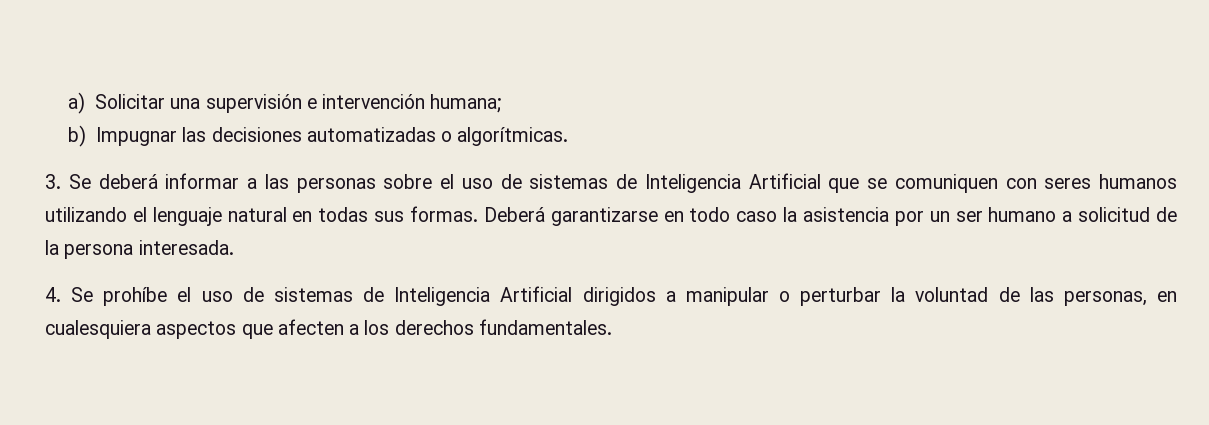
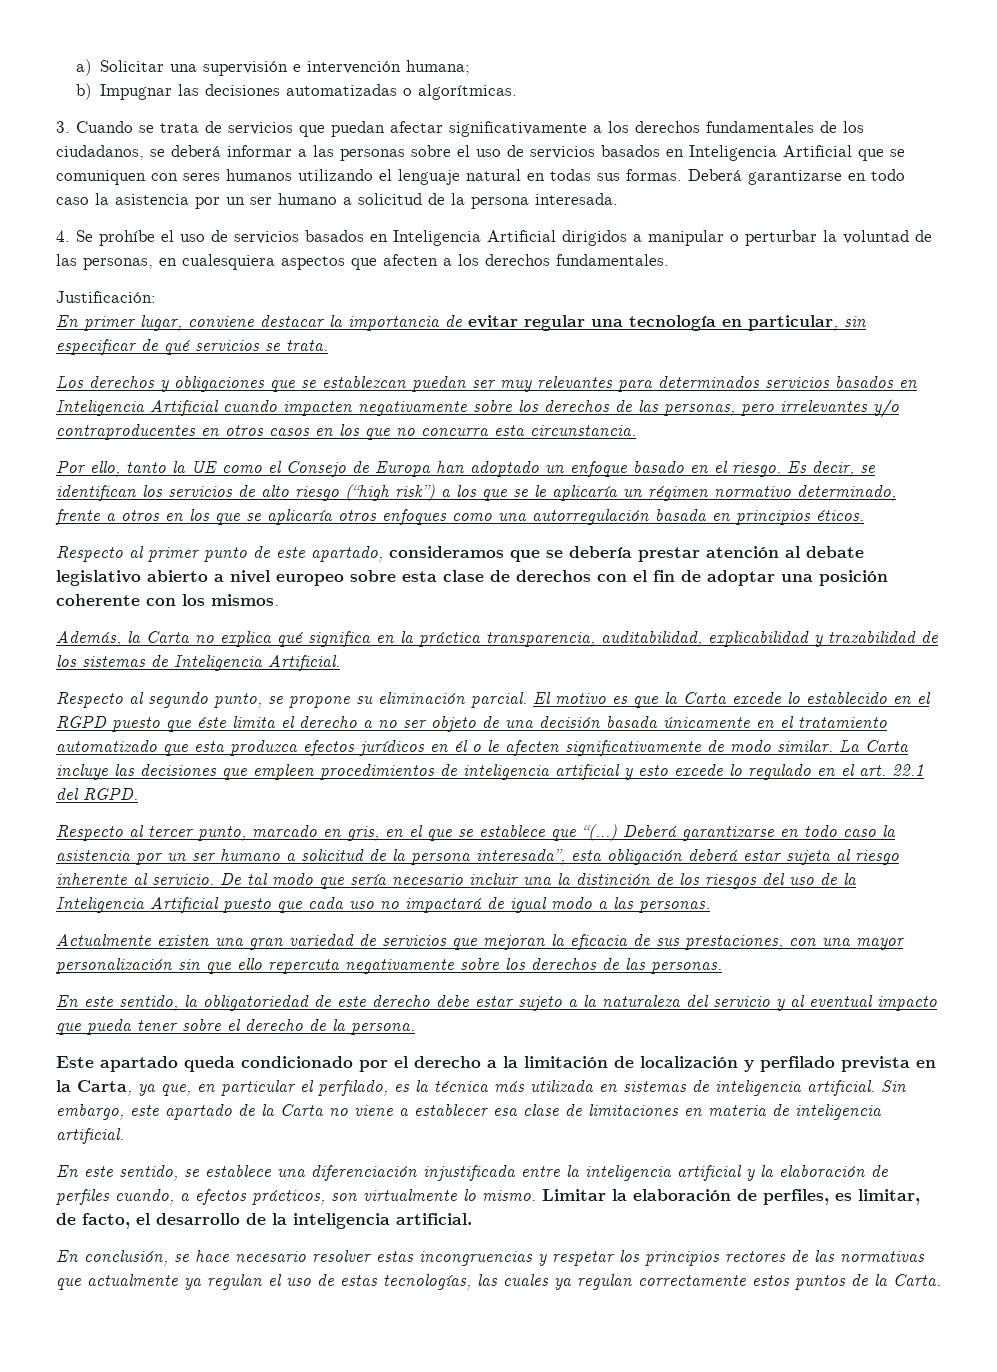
- 3. Se deberá informar a las personas sobre el uso de sistemas de Inteligencia Artificial que se comuniquen con seres humanos utilizando el lenguaje natural en todas sus formas.
+ 3. Cuando se trata de servicios que puedan afectar significativamente a los derechos fundamentales de los ciudadanos, se deberá informar a las personas sobre el uso de servicios basados en Inteligencia Artificial que se comuniquen con seres humanos utilizando el lenguaje natural en todas sus formas.
- 4. Se prohíbe el uso de sistemas de Inteligencia Artificial dirigidos a manipular o perturbar la voluntad de las personas, en cualesquiera aspectos que afecten a los derechos fundamentales.
+ 4. Se prohíbe el uso de servicios basados en Inteligencia Artificial dirigidos a manipular o perturbar la voluntad de las personas, en cualesquiera aspectos que afecten a los derechos fundamentales.
+ Justificación:
+ En primer lugar, conviene destacar la importancia de evitar regular una tecnología en particular, sin especificar de qué servicios se trata.
+ Los derechos y obligaciones que se establezcan puedan ser muy relevantes para determinados servicios basados en Inteligencia Artificial cuando impacten negativamente sobre los derechos de las personas, pero irrelevantes y/o contraproducentes en otros casos en los que no concurra esta circunstancia.
+ Por ello, tanto la UE como el Consejo de Europa han adoptado un enfoque basado en el riesgo. Es decir, se identifican los servicios de alto riesgo (“high risk”) a los que se le aplicaría un régimen normativo determinado, frente a otros en los que se aplicaría otros enfoques como una autorregulación basada en principios éticos.
+ Respecto al primer punto de este apartado, consideramos que se debería prestar atención al debate legislativo abierto a nivel europeo sobre esta clase de derechos con el fin de adoptar una posición coherente con los mismos.
+ Además, la Carta no explica qué significa en la práctica transparencia, auditabilidad, explicabilidad y trazabilidad de los sistemas de Inteligencia Artificial.
+ Respecto al segundo punto, se propone su eliminación parcial. El motivo es que la Carta excede lo establecido en el RGPD puesto que éste limita el derecho a no ser objeto de una decisión basada únicamente en el tratamiento automatizado que esta produzca efectos jurídicos en él o le afecten significativamente de modo similar. La Carta incluye las decisiones que empleen procedimientos de inteligencia artificial y esto excede lo regulado en el art. 22.1 del RGPD.
+ Respecto al tercer punto, marcado en gris, en el que se establece que “(...) Deberá garantizarse en todo caso la asistencia por un ser humano a solicitud de la persona interesada”, esta obligación deberá estar sujeta al riesgo inherente al servicio. De tal modo que sería necesario incluir una la distinción de los riesgos del uso de la Inteligencia Artificial puesto que cada uso no impactará de igual modo a las personas.
+ Actualmente existen una gran variedad de servicios que mejoran la eficacia de sus prestaciones, con una mayor personalización sin que ello repercuta negativamente sobre los derechos de las personas.
+ En este sentido, la obligatoriedad de este derecho debe estar sujeto a la naturaleza del servicio y al eventual impacto que pueda tener sobre el derecho de la persona.
+ Este apartado queda condicionado por el derecho a la limitación de localización y perfilado prevista en la Carta, ya que, en particular el perfilado, es la técnica más utilizada en sistemas de inteligencia artificial. Sin embargo, este apartado de la Carta no viene a establecer esa clase de limitaciones en materia de inteligencia artificial.
+ En este sentido, se establece una diferenciación injustificada entre la inteligencia artificial y la elaboración de perfiles cuando, a efectos prácticos, son virtualmente lo mismo. Limitar la elaboración de perfiles, es limitar, de facto, el desarrollo de la inteligencia artificial.
+ En conclusión, se hace necesario resolver estas incongruencias y respetar los principios rectores de las normativas que actualmente ya regulan el uso de estas tecnologías, las cuales ya regulan correctamente estos puntos de la Carta.

